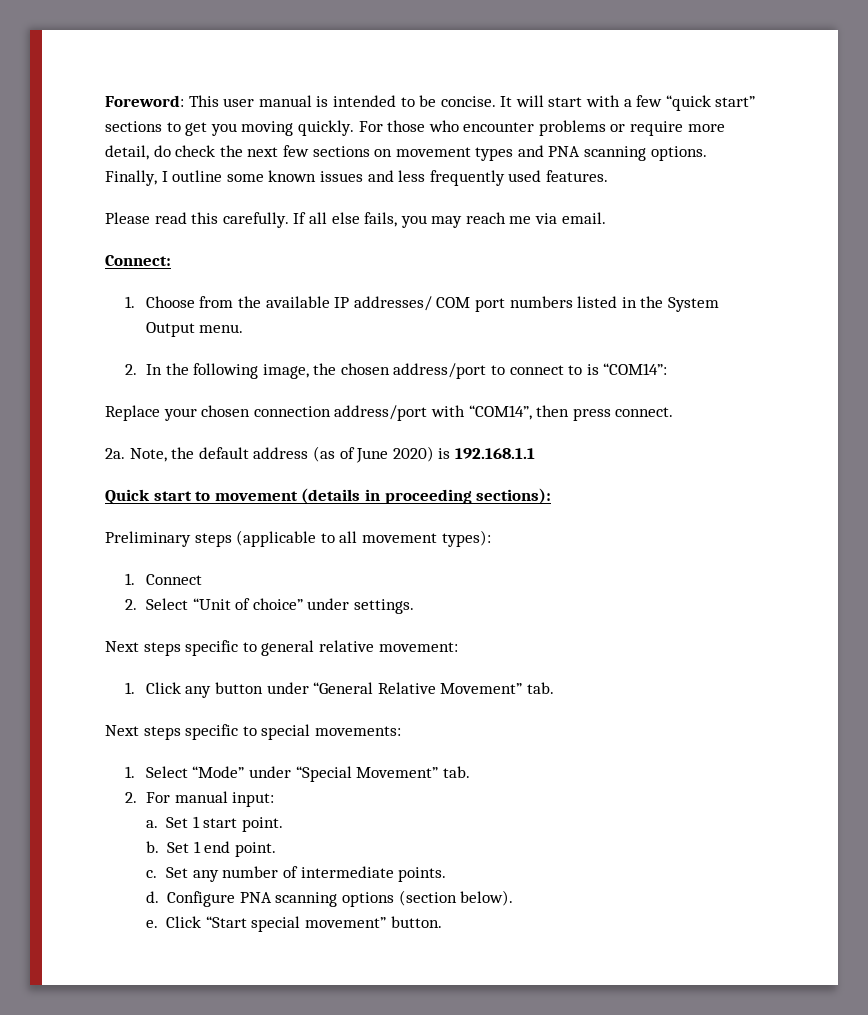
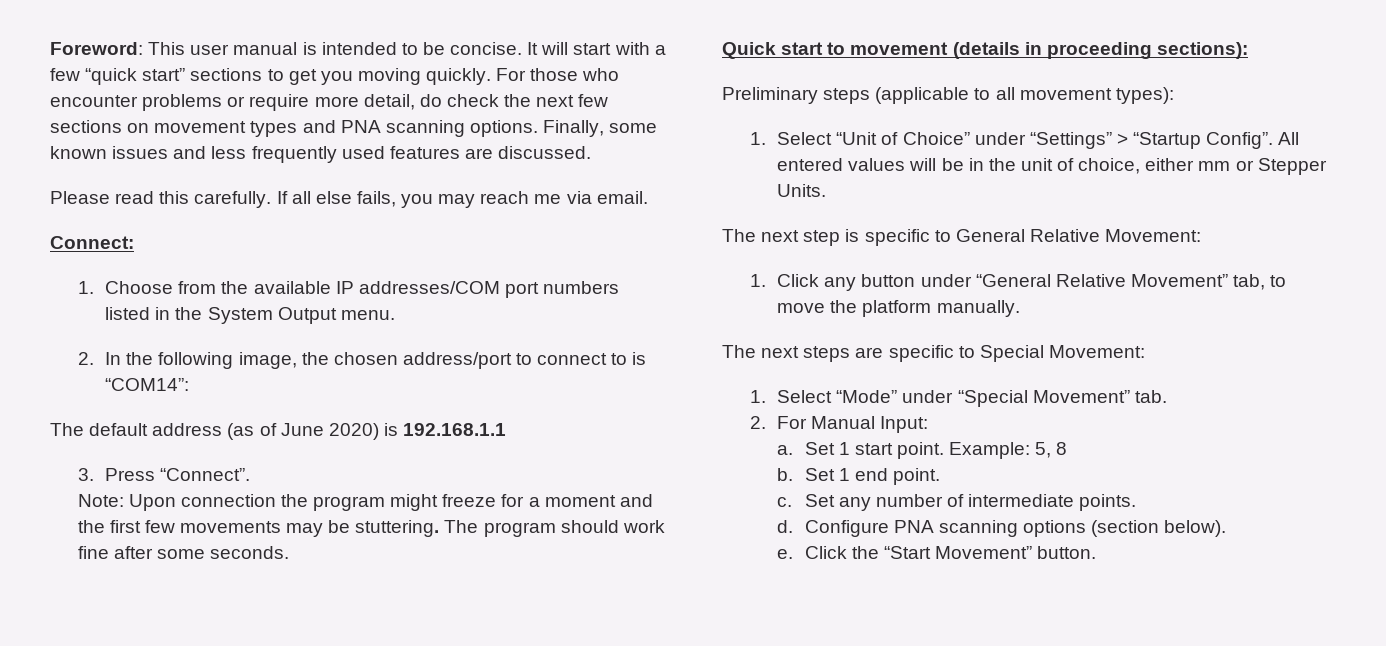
- Finally, I outline some known issues and less frequently used features.
+ Finally, some known issues and less frequently used features are discussed.
- 1. Choose from the available IP addresses/ COM port numbers listed in the System Output menu.
+ 1. Choose from the available IP addresses/COM port numbers listed in the System Output menu.
- Replace your chosen connection address/port with “COM14”, then press connect.
- 2a. Note, the default address (as of June 2020) is 192.168.1.1
+ The default address (as of June 2020) is 192.168.1.1
+ 3. Press “Connect”.
+ Note: Upon connection the program might freeze for a moment and the first few movements may be stuttering. The program should work fine after some seconds.
- 1. Connect
- 2. Select “Unit of choice” under settings.
- Next steps specific to general relative movement:
+ 1. Select “Unit of Choice” under “Settings” > “Startup Config”. All entered values will be in the unit of choice, either mm or Stepper Units.
+ The next step is specific to General Relative Movement:
- 1. Click any button under “General Relative Movement” tab.
- Next steps specific to special movements:
+ 1. Click any button under “General Relative Movement” tab, to move the platform manually.
+ The next steps are specific to Special Movement:
- 2. For manual input:
+ 2. For Manual Input:
+ Example: 5, 8
- Click “Start special movement” button.
+ Click the “Start Movement” button.

